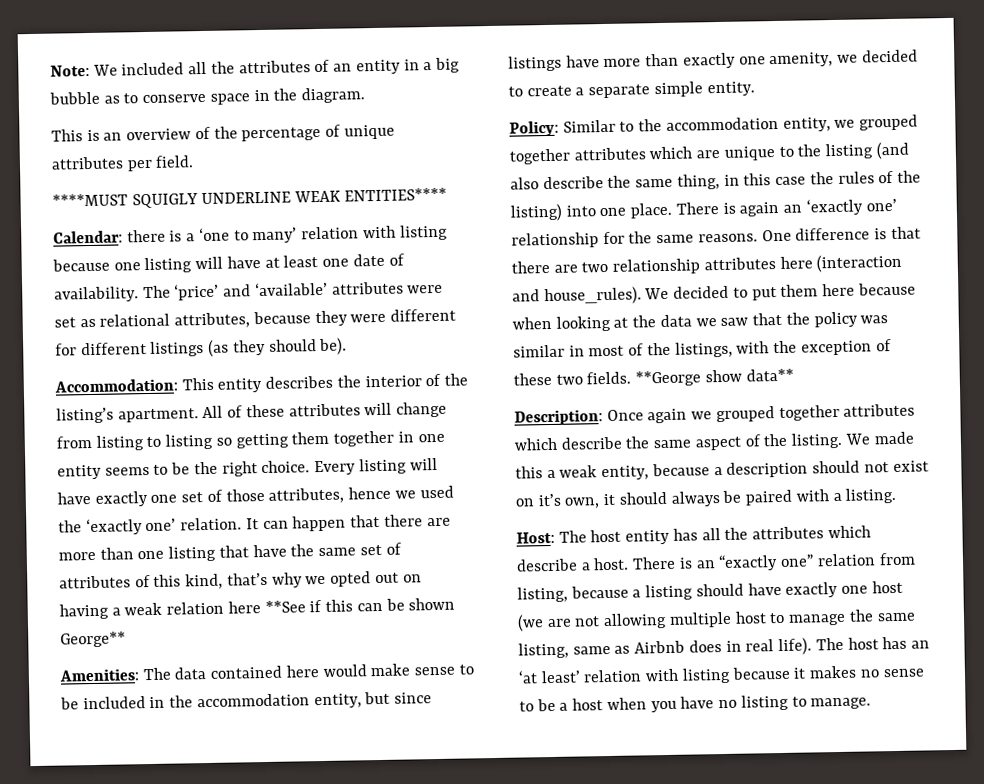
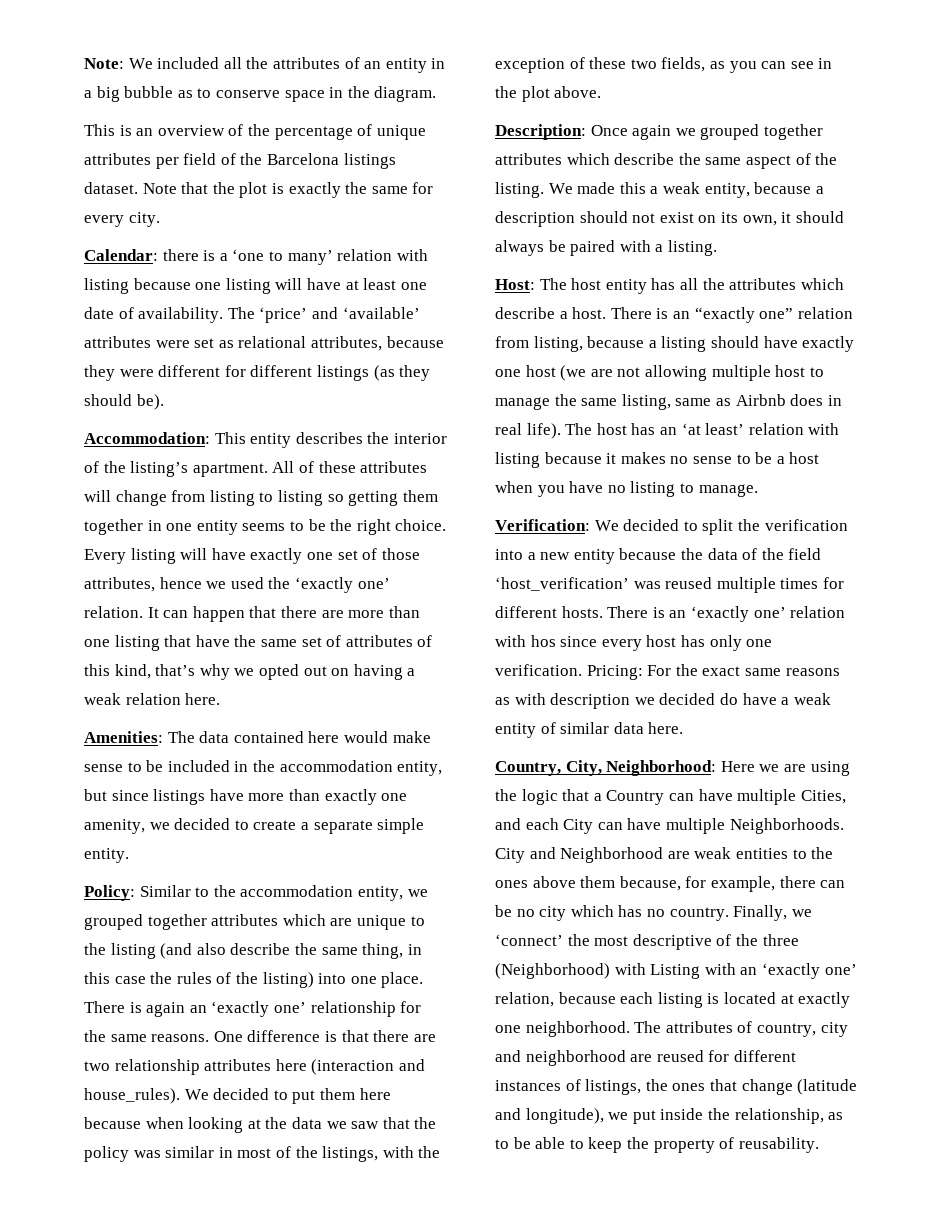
- This is an overview of the percentage of unique attributes per field.
- ****MUST SQUIGLY UNDERLINE WEAK ENTITIES****
+ This is an overview of the percentage of unique attributes per field of the Barcelona listings dataset. Note that the plot is exactly the same for every city.
- It can happen that there are more than one listing that have the same set of attributes of this kind, that’s why we opted out on having a weak relation here **See if this can be shown George**
+ It can happen that there are more than one listing that have the same set of attributes of this kind, that’s why we opted out on having a weak relation here.
- We decided to put them here because when looking at the data we saw that the policy was similar in most of the listings, with the exception of these two fields. **George show data**
+ We decided to put them here because when looking at the data we saw that the policy was similar in most of the listings, with the exception of these two fields, as you can see in the plot above.
- We made this a weak entity, because a description should not exist on it’s own, it should always be paired with a listing.
+ We made this a weak entity, because a description should not exist on its own, it should always be paired with a listing.
+ Verification: We decided to split the verification into a new entity because the data of the field ‘host_verification’ was reused multiple times for different hosts. There is an ‘exactly one’ relation with hos since every host has only one verification. Pricing: For the exact same reasons as with description we decided do have a weak entity of similar data here.
+ Country, City, Neighborhood: Here we are using the logic that a Country can have multiple Cities, and each City can have multiple Neighborhoods. City and Neighborhood are weak entities to the ones above them because, for example, there can be no city which has no country. Finally, we ‘connect’ the most descriptive of the three (Neighborhood) with Listing with an ‘exactly one’ relation, because each listing is located at exactly one neighborhood. The attributes of country, city and neighborhood are reused for different instances of listings, the ones that change (latitude and longitude), we put inside the relationship, as to be able to keep the property of reusability.

